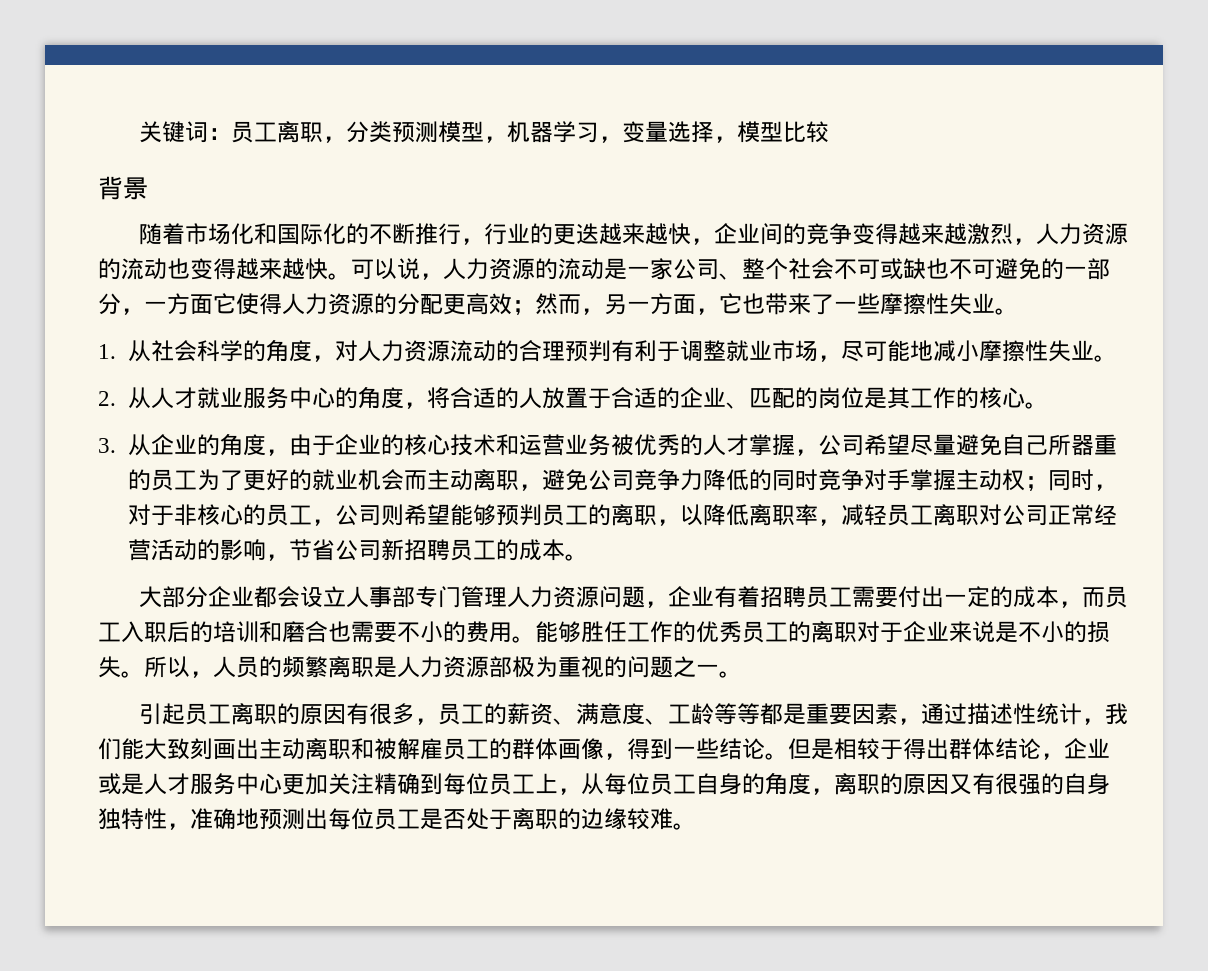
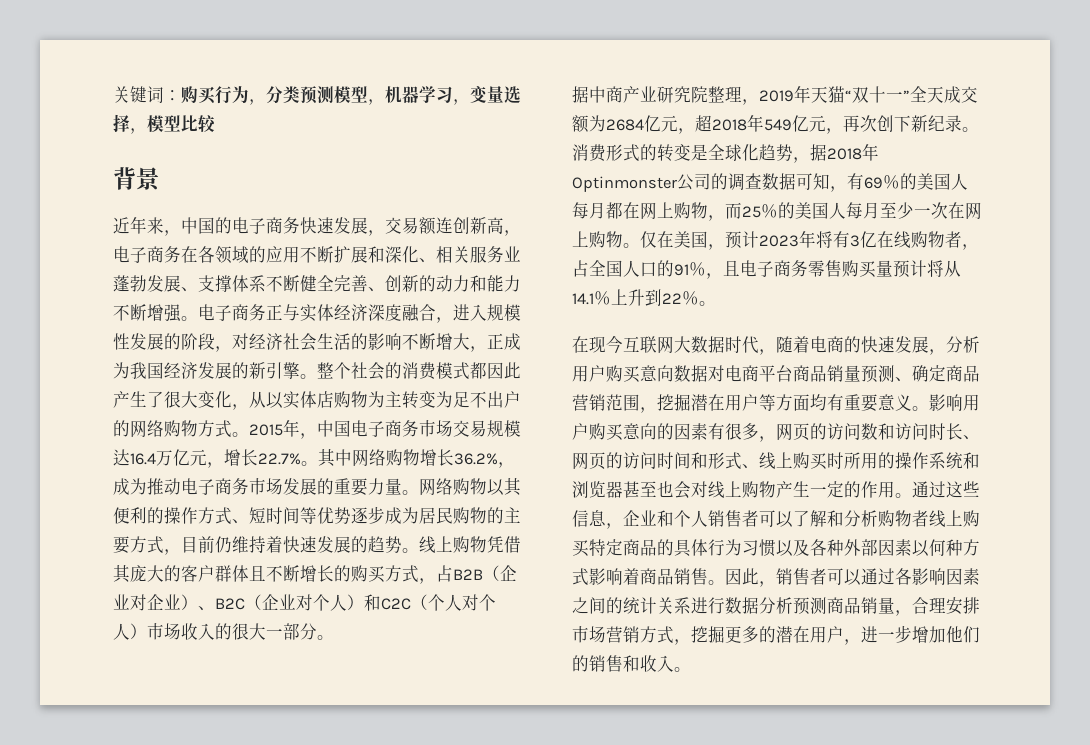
- 关键词：员工离职，分类预测模型，机器学习，变量选择，模型比较
+ 关键词：购买行为，分类预测模型，机器学习，变量选择，模型比较
- 随着市场化和国际化的不断推行，行业的更迭越来越快，企业间的竞争变得越来越激烈，人力资源的流动也变得越来越快。可以说，人力资源的流动是一家公司、整个社会不可或缺也不可避免的一部分，一方面它使得人力资源的分配更高效；然而，另一方面，它也带来了一些摩擦性失业。
- 1.从社会科学的角度，对人力资源流动的合理预判有利于调整就业市场，尽可能地减小摩擦性失业。
- 2.从人才就业服务中心的角度，将合适的人放置于合适的企业、匹配的岗位是其工作的核心。
- 3.从企业的角度，由于企业的核心技术和运营业务被优秀的人才掌握，公司希望尽量避免自己所器重的员工为了更好的就业机会而主动离职，避免公司竞争力降低的同时竞争对手掌握主动权；同时，对于非核心的员工，公司则希望能够预判员工的离职，以降低离职率，减轻员工离职对公司正常经营活动的影响，节省公司新招聘员工的成本。
- 大部分企业都会设立人事部专门管理人力资源问题，企业有着招聘员工需要付出一定的成本，而员工入职后的培训和磨合也需要不小的费用。能够胜任工作的优秀员工的离职对于企业来说是不小的损失。所以，人员的频繁离职是人力资源部极为重视的问题之一。
- 引起员工离职的原因有很多，员工的薪资、满意度、工龄等等都是重要因素，通过描述性统计，我们能大致刻画出主动离职和被解雇员工的群体画像，得到一些结论。但是相较于得出群体结论，企业或是人才服务中心更加关注精确到每位员工上，从每位员工自身的角度，离职的原因又有很强的自身独特性，准确地预测出每位员工是否处于离职的边缘较难。
+ 近年来，中国的电子商务快速发展，交易额连创新高，电子商务在各领域的应用不断扩展和深化、相关服务业蓬勃发展、支撑体系不断健全完善、创新的动力和能力不断增强。电子商务正与实体经济深度融合，进入规模性发展的阶段，对经济社会生活的影响不断增大，正成为我国经济发展的新引擎。整个社会的消费模式都因此产生了很大变化，从以实体店购物为主转变为足不出户的网络购物方式。2015年，中国电子商务市场交易规模达16.4万亿元，增长22.7%。其中网络购物增长36.2%，成为推动电子商务市场发展的重要力量。网络购物以其便利的操作方式、短时间等优势逐步成为居民购物的主要方式，目前仍维持着快速发展的趋势。线上购物凭借其庞大的客户群体且不断增长的购买方式，占B2B（企业对企业）、B2C（企业对个人）和C2C（个人对个人）市场收入的很大一部分。
+ 据中商产业研究院整理，2019年天猫“双十一”全天成交额为2684亿元，超2018年549亿元，再次创下新纪录。消费形式的转变是全球化趋势，据2018年Optinmonster公司的调查数据可知，有69％的美国人每月都在网上购物，而25％的美国人每月至少一次在网上购物。仅在美国，预计2023年将有3亿在线购物者，占全国人口的91％，且电子商务零售购买量预计将从14.1％上升到22％。
+ 在现今互联网大数据时代，随着电商的快速发展，分析用户购买意向数据对电商平台商品销量预测、确定商品营销范围，挖掘潜在用户等方面均有重要意义。影响用户购买意向的因素有很多，网页的访问数和访问时长、网页的访问时间和形式、线上购买时所用的操作系统和浏览器甚至也会对线上购物产生一定的作用。通过这些信息，企业和个人销售者可以了解和分析购物者线上购买特定商品的具体行为习惯以及各种外部因素以何种方式影响着商品销售。因此，销售者可以通过各影响因素之间的统计关系进行数据分析预测商品销量，合理安排市场营销方式，挖掘更多的潜在用户，进一步增加他们的销售和收入。

